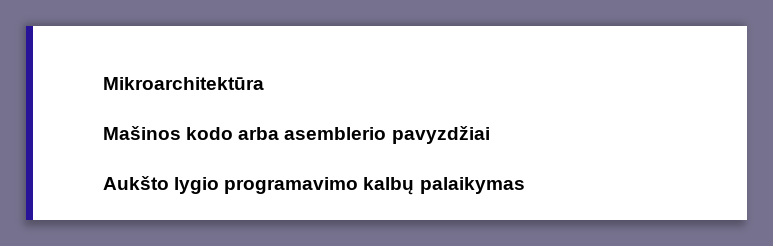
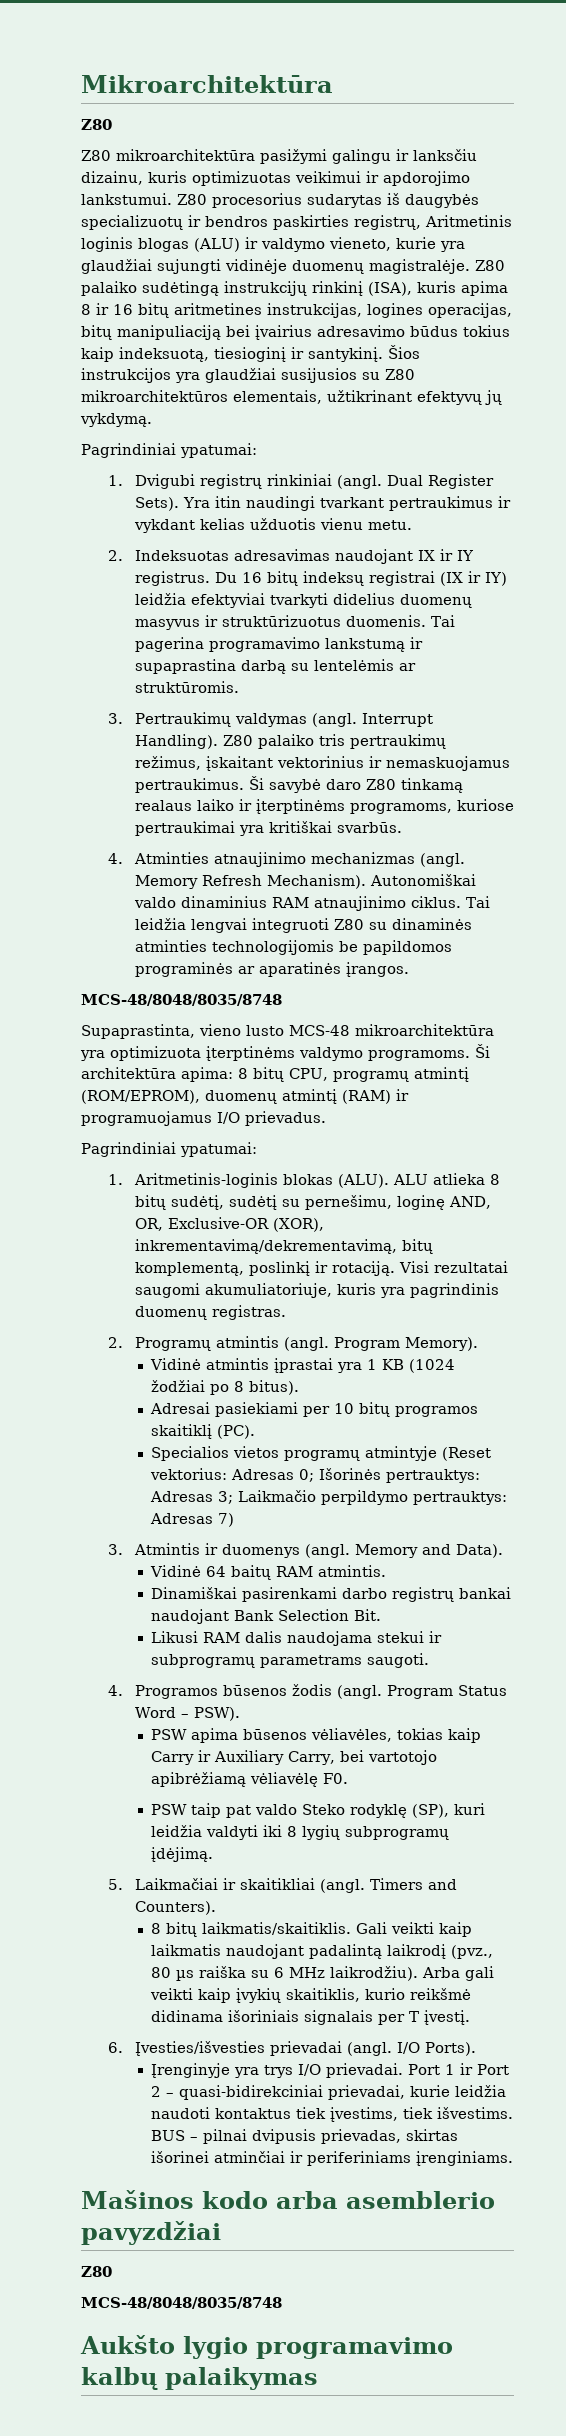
  Mikroarchitektūra
+ Z80
+ Z80 mikroarchitektūra pasižymi galingu ir lanksčiu dizainu, kuris optimizuotas veikimui ir apdorojimo lankstumui. Z80 procesorius sudarytas iš daugybės specializuotų ir bendros paskirties registrų, Aritmetinis loginis blogas (ALU) ir valdymo vieneto, kurie yra glaudžiai sujungti vidinėje duomenų magistralėje. Z80 palaiko sudėtingą instrukcijų rinkinį (ISA), kuris apima 8 ir 16 bitų aritmetines instrukcijas, logines operacijas, bitų manipuliaciją bei įvairius adresavimo būdus tokius kaip indeksuotą, tiesioginį ir santykinį. Šios instrukcijos yra glaudžiai susijusios su Z80 mikroarchitektūros elementais, užtikrinant efektyvų jų vykdymą.
+ Pagrindiniai ypatumai:
+ 1. Dvigubi registrų rinkiniai (angl. Dual Register Sets). Yra itin naudingi tvarkant pertraukimus ir vykdant kelias užduotis vienu metu.
+ 2. Indeksuotas adresavimas naudojant IX ir IY registrus. Du 16 bitų indeksų registrai (IX ir IY) leidžia efektyviai tvarkyti didelius duomenų masyvus ir struktūrizuotus duomenis. Tai pagerina programavimo lankstumą ir supaprastina darbą su lentelėmis ar struktūromis.
+ 3. Pertraukimų valdymas (angl. Interrupt Handling). Z80 palaiko tris pertraukimų režimus, įskaitant vektorinius ir nemaskuojamus pertraukimus. Ši savybė daro Z80 tinkamą realaus laiko ir įterptinėms programoms, kuriose pertraukimai yra kritiškai svarbūs.
+ 4. Atminties atnaujinimo mechanizmas (angl. Memory Refresh Mechanism). Autonomiškai valdo dinaminius RAM atnaujinimo ciklus. Tai leidžia lengvai integruoti Z80 su dinaminės atminties technologijomis be papildomos programinės ar aparatinės įrangos.
+ MCS-48/8048/8035/8748
+ Supaprastinta, vieno lusto MCS-48 mikroarchitektūra yra optimizuota įterptinėms valdymo programoms. Ši architektūra apima: 8 bitų CPU, programų atmintį (ROM/EPROM), duomenų atmintį (RAM) ir programuojamus I/O prievadus.
+ Pagrindiniai ypatumai:
+ 1. Aritmetinis-loginis blokas (ALU). ALU atlieka 8 bitų sudėtį, sudėtį su pernešimu, loginę AND, OR, Exclusive-OR (XOR), inkrementavimą/dekrementavimą, bitų komplementą, poslinkį ir rotaciją. Visi rezultatai saugomi akumuliatoriuje, kuris yra pagrindinis duomenų registras.
+ 2. Programų atmintis (angl. Program Memory).
+ Vidinė atmintis įprastai yra 1 KB (1024 žodžiai po 8 bitus).
+ Adresai pasiekiami per 10 bitų programos skaitiklį (PC).
+ Specialios vietos programų atmintyje (Reset vektorius: Adresas 0; Išorinės pertrauktys: Adresas 3; Laikmačio perpildymo pertrauktys: Adresas 7)
+ 3. Atmintis ir duomenys (angl. Memory and Data).
+ Vidinė 64 baitų RAM atmintis.
+ Dinamiškai pasirenkami darbo registrų bankai naudojant Bank Selection Bit.
+ Likusi RAM dalis naudojama stekui ir subprogramų parametrams saugoti.
+ 4. Programos būsenos žodis (angl. Program Status Word – PSW).
+ PSW apima būsenos vėliavėles, tokias kaip Carry ir Auxiliary Carry, bei vartotojo apibrėžiamą vėliavėlę F0.
+ PSW taip pat valdo Steko rodyklę (SP), kuri leidžia valdyti iki 8 lygių subprogramų įdėjimą.
+ 5. Laikmačiai ir skaitikliai (angl. Timers and Counters).
+ 8 bitų laikmatis/skaitiklis. Gali veikti kaip laikmatis naudojant padalintą laikrodį (pvz., 80 µs raiška su 6 MHz laikrodžiu). Arba gali veikti kaip įvykių skaitiklis, kurio reikšmė didinama išoriniais signalais per T įvestį.
+ 6. Įvesties/išvesties prievadai (angl. I/O Ports).
+ Įrenginyje yra trys I/O prievadai. Port 1 ir Port 2 – quasi-bidirekciniai prievadai, kurie leidžia naudoti kontaktus tiek įvestims, tiek išvestims. BUS – pilnai dvipusis prievadas, skirtas išorinei atminčiai ir periferiniams įrenginiams.
  Mašinos kodo arba asemblerio pavyzdžiai
+ Z80
+ MCS-48/8048/8035/8748

